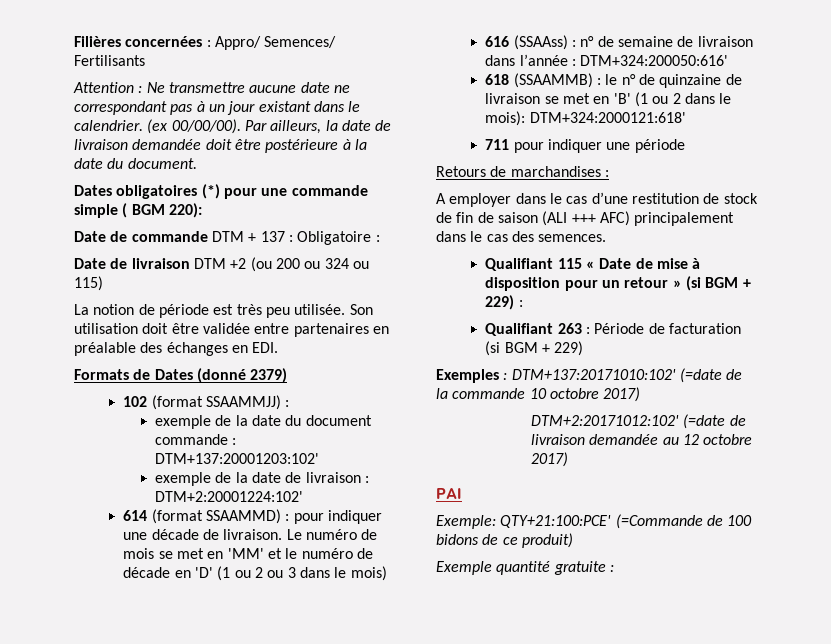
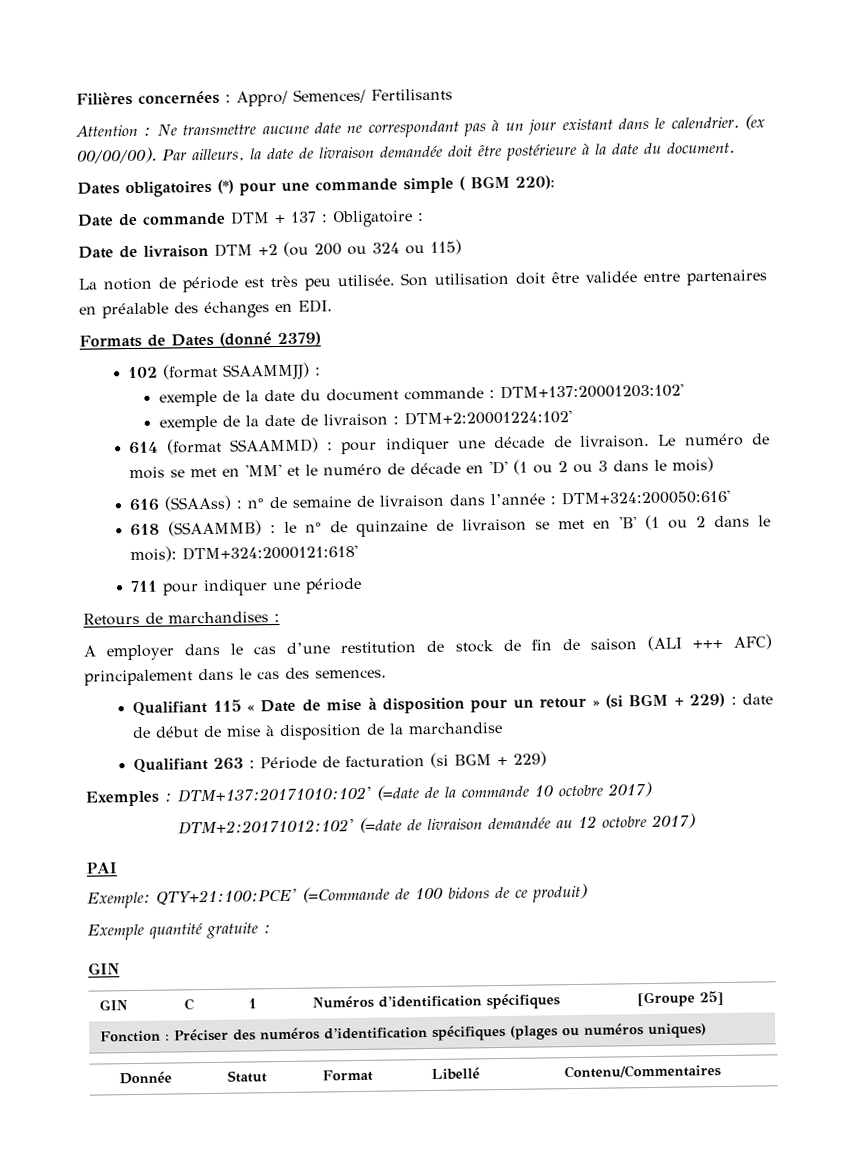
- Qualifiant 115 « Date de mise à disposition pour un retour » (si BGM + 229) :
+ Qualifiant 115 « Date de mise à disposition pour un retour » (si BGM + 229) : date de début de mise à disposition de la marchandise
  Exemple quantité gratuite :
+ GIN
+ GIN | C | 1 | Numéros d’identification spécifiques | [Groupe 25]
+ Fonction : Préciser des numéros d’identification spécifiques (plages ou numéros uniques)
+ Donnée | Statut | Format | Libellé | Contenu/Commentaires

